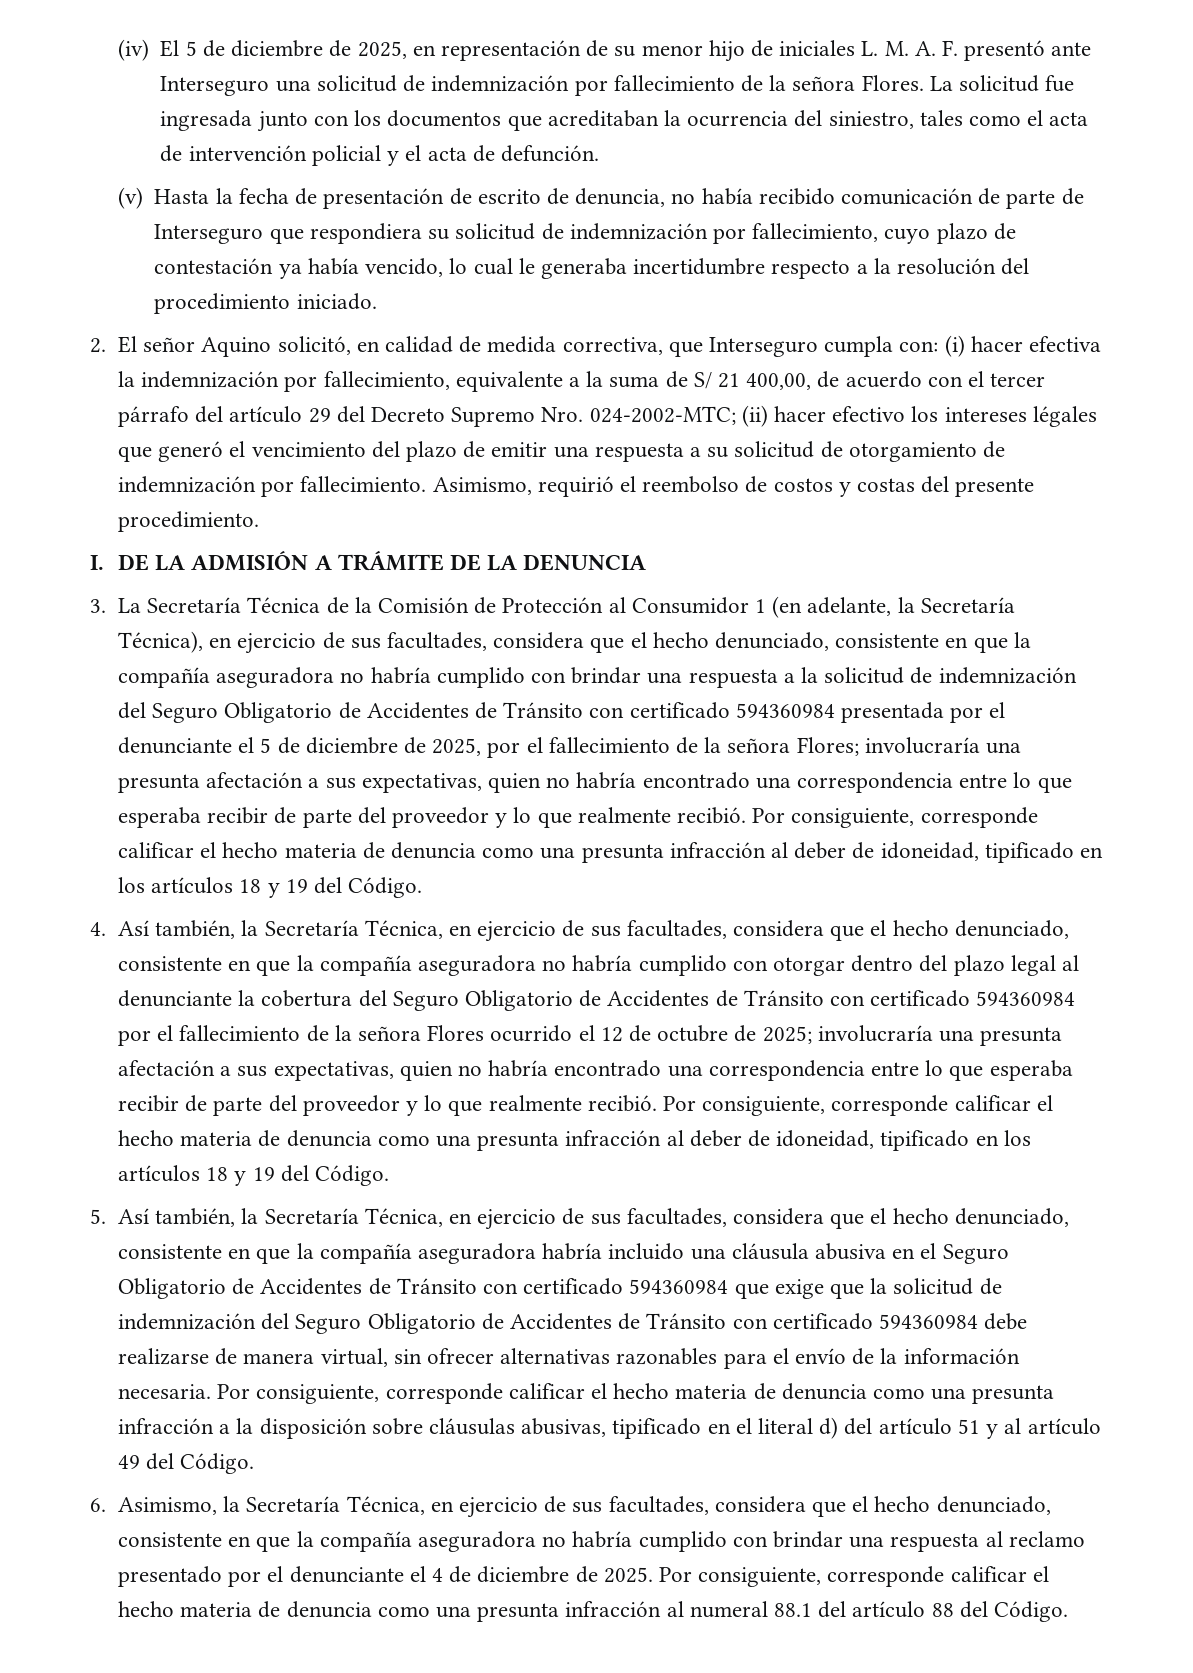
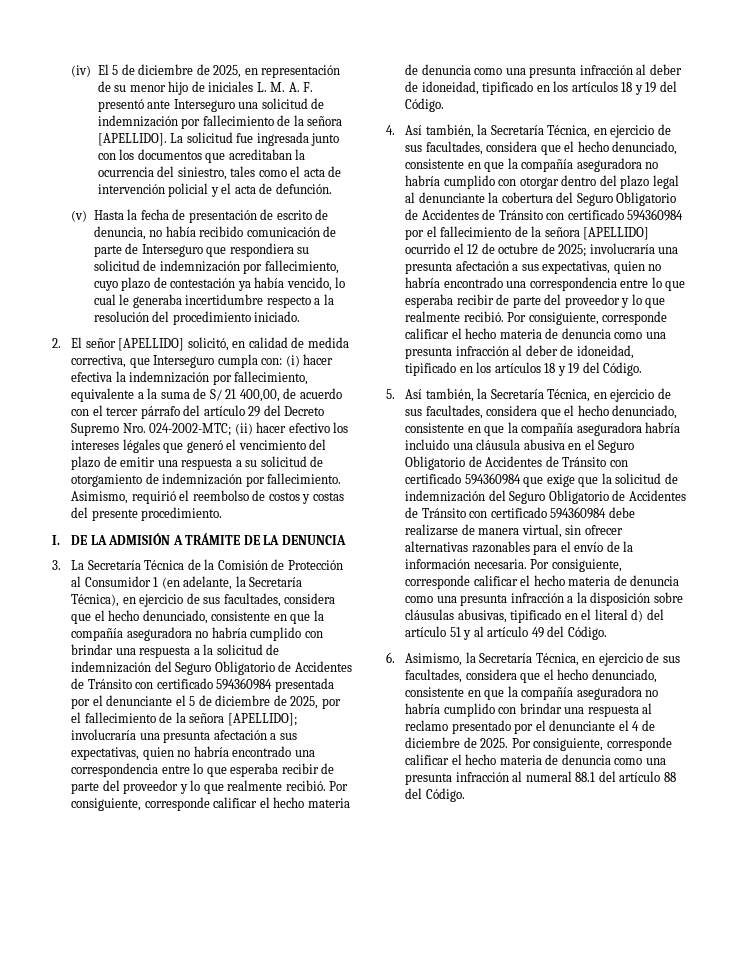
- (iv) El 5 de diciembre de 2025, en representación de su menor hijo de iniciales L. M. A. F. presentó ante Interseguro una solicitud de indemnización por fallecimiento de la señora Flores.
+ (iv) El 5 de diciembre de 2025, en representación de su menor hijo de iniciales L. M. A. F. presentó ante Interseguro una solicitud de indemnización por fallecimiento de la señora [APELLIDO].
- 2. El señor Aquino solicitó, en calidad de medida correctiva, que Interseguro cumpla con:
+ 2. El señor [APELLIDO] solicitó, en calidad de medida correctiva, que Interseguro cumpla con:
- 3. La Secretaría Técnica de la Comisión de Protección al Consumidor 1 (en adelante, la Secretaría Técnica), en ejercicio de sus facultades, considera que el hecho denunciado, consistente en que la compañía aseguradora no habría cumplido con brindar una respuesta a la solicitud de indemnización del Seguro Obligatorio de Accidentes de Tránsito con certificado 594360984 presentada por el denunciante el 5 de diciembre de 2025, por el fallecimiento de la señora Flores;
+ 3. La Secretaría Técnica de la Comisión de Protección al Consumidor 1 (en adelante, la Secretaría Técnica), en ejercicio de sus facultades, considera que el hecho denunciado, consistente en que la compañía aseguradora no habría cumplido con brindar una respuesta a la solicitud de indemnización del Seguro Obligatorio de Accidentes de Tránsito con certificado 594360984 presentada por el denunciante el 5 de diciembre de 2025, por el fallecimiento de la señora [APELLIDO];
- 4. Así también, la Secretaría Técnica, en ejercicio de sus facultades, considera que el hecho denunciado, consistente en que la compañía aseguradora no habría cumplido con otorgar dentro del plazo legal al denunciante la cobertura del Seguro Obligatorio de Accidentes de Tránsito con certificado 594360984 por el fallecimiento de la señora Flores ocurrido el 12 de octubre de 2025;
+ 4. Así también, la Secretaría Técnica, en ejercicio de sus facultades, considera que el hecho denunciado, consistente en que la compañía aseguradora no habría cumplido con otorgar dentro del plazo legal al denunciante la cobertura del Seguro Obligatorio de Accidentes de Tránsito con certificado 594360984 por el fallecimiento de la señora [APELLIDO] ocurrido el 12 de octubre de 2025;

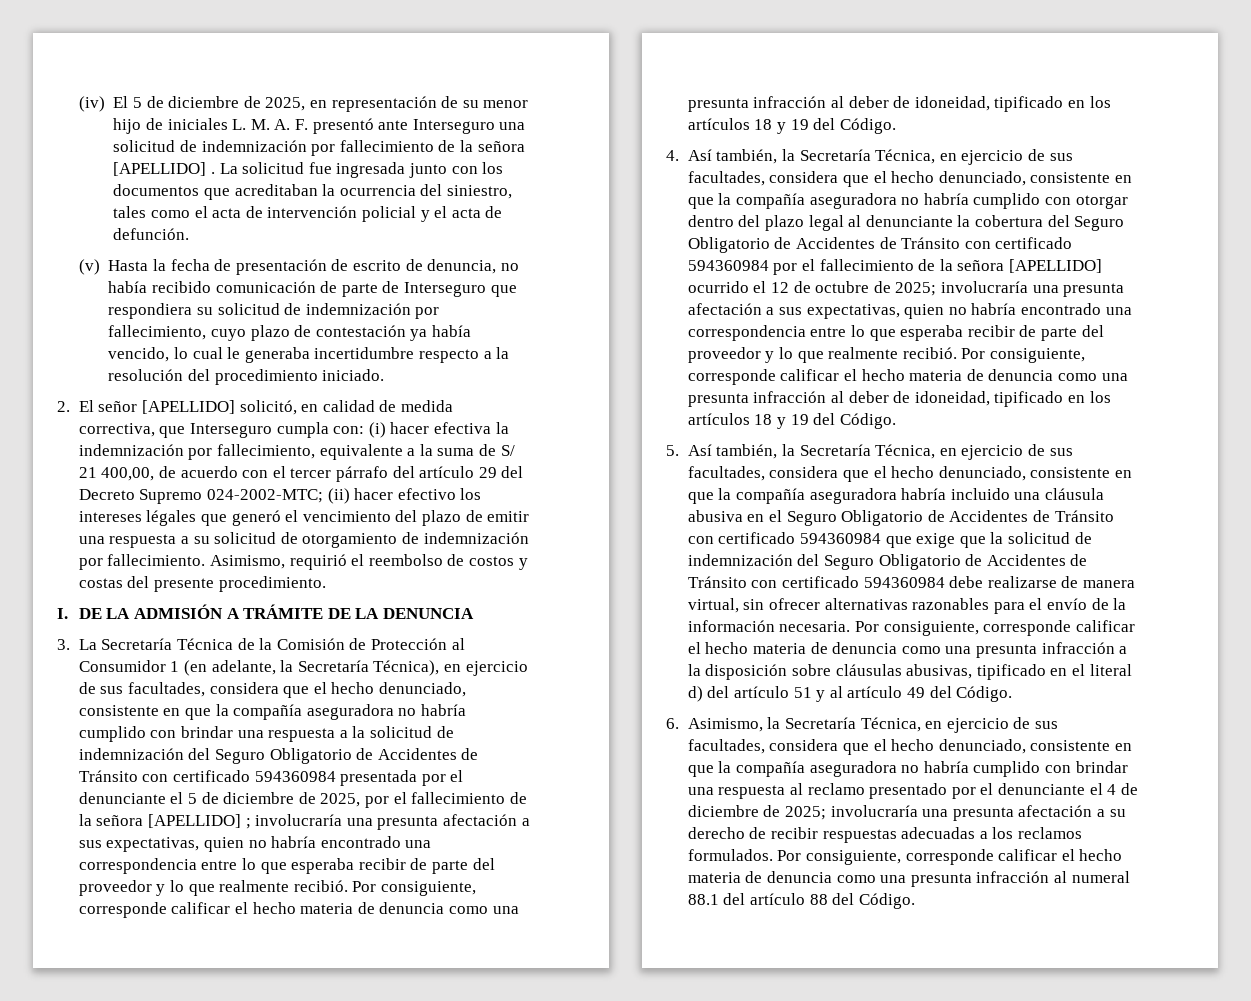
- (iv) El 5 de diciembre de 2025, en representación de su menor hijo de iniciales L. M. A. F. presentó ante Interseguro una solicitud de indemnización por fallecimiento de la señora [APELLIDO].
+ (iv) El 5 de diciembre de 2025, en representación de su menor hijo de iniciales L. M. A. F. presentó ante Interseguro una solicitud de indemnización por fallecimiento de la señora [APELLIDO] .
- (i) hacer efectiva la indemnización por fallecimiento, equivalente a la suma de S/ 21 400,00, de acuerdo con el tercer párrafo del artículo 29 del Decreto Supremo Nro. 024-2002-MTC;
+ (i) hacer efectiva la indemnización por fallecimiento, equivalente a la suma de S/ 21 400,00, de acuerdo con el tercer párrafo del artículo 29 del Decreto Supremo 024-2002-MTC;
- 3. La Secretaría Técnica de la Comisión de Protección al Consumidor 1 (en adelante, la Secretaría Técnica), en ejercicio de sus facultades, considera que el hecho denunciado, consistente en que la compañía aseguradora no habría cumplido con brindar una respuesta a la solicitud de indemnización del Seguro Obligatorio de Accidentes de Tránsito con certificado 594360984 presentada por el denunciante el 5 de diciembre de 2025, por el fallecimiento de la señora [APELLIDO];
+ 3. La Secretaría Técnica de la Comisión de Protección al Consumidor 1 (en adelante, la Secretaría Técnica), en ejercicio de sus facultades, considera que el hecho denunciado, consistente en que la compañía aseguradora no habría cumplido con brindar una respuesta a la solicitud de indemnización del Seguro Obligatorio de Accidentes de Tránsito con certificado 594360984 presentada por el denunciante el 5 de diciembre de 2025, por el fallecimiento de la señora [APELLIDO] ;
- 6. Asimismo, la Secretaría Técnica, en ejercicio de sus facultades, considera que el hecho denunciado, consistente en que la compañía aseguradora no habría cumplido con brindar una respuesta al reclamo presentado por el denunciante el 4 de diciembre de 2025.
+ 6. Asimismo, la Secretaría Técnica, en ejercicio de sus facultades, considera que el hecho denunciado, consistente en que la compañía aseguradora no habría cumplido con brindar una respuesta al reclamo presentado por el denunciante el 4 de diciembre de 2025; involucraría una presunta afectación a su derecho de recibir respuestas adecuadas a los reclamos formulados.

